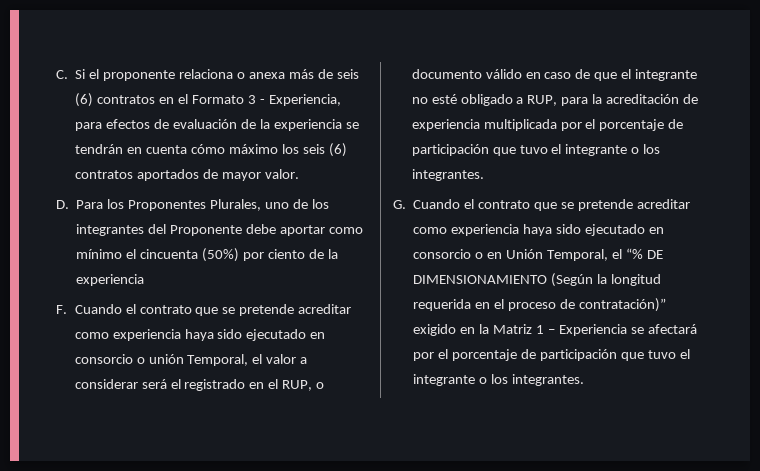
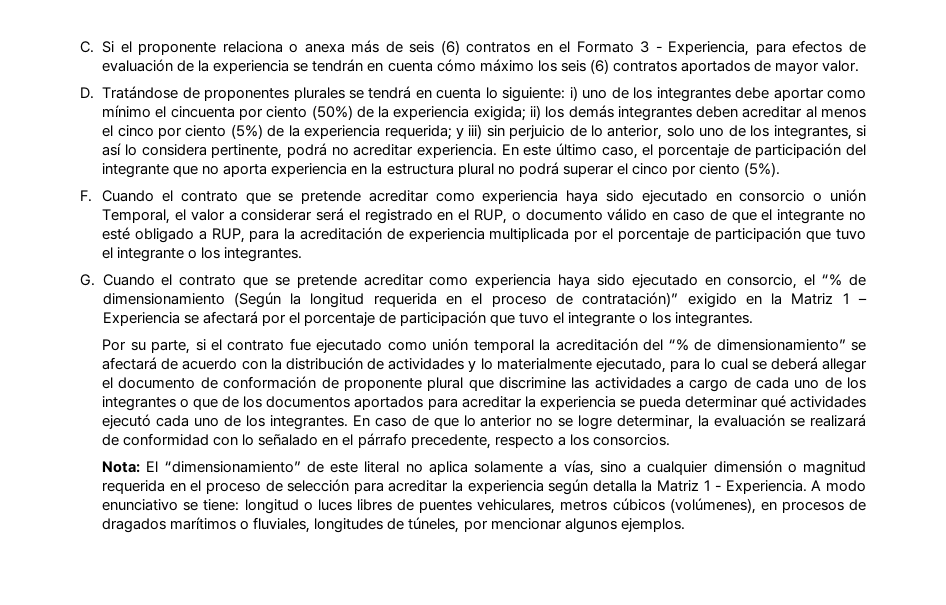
- D. Para los Proponentes Plurales, uno de los integrantes del Proponente debe aportar como mínimo el cincuenta (50%) por ciento de la experiencia
+ D. Tratándose de proponentes plurales se tendrá en cuenta lo siguiente: i) uno de los integrantes debe aportar como mínimo el cincuenta por ciento (50%) de la experiencia exigida; ii) los demás integrantes deben acreditar al menos el cinco por ciento (5%) de la experiencia requerida; y iii) sin perjuicio de lo anterior, solo uno de los integrantes, si así lo considera pertinente, podrá no acreditar experiencia. En este último caso, el porcentaje de participación del integrante que no aporta experiencia en la estructura plural no podrá superar el cinco por ciento (5%).
- G. Cuando el contrato que se pretende acreditar como experiencia haya sido ejecutado en consorcio o en Unión Temporal, el “% DE DIMENSIONAMIENTO (Según la longitud requerida en el proceso de contratación)” exigido en la Matriz 1 – Experiencia se afectará por el porcentaje de participación que tuvo el integrante o los integrantes.
+ G. Cuando el contrato que se pretende acreditar como experiencia haya sido ejecutado en consorcio, el “% de dimensionamiento (Según la longitud requerida en el proceso de contratación)” exigido en la Matriz 1 – Experiencia se afectará por el porcentaje de participación que tuvo el integrante o los integrantes.
+ Por su parte, si el contrato fue ejecutado como unión temporal la acreditación del “% de dimensionamiento” se afectará de acuerdo con la distribución de actividades y lo materialmente ejecutado, para lo cual se deberá allegar el documento de conformación de proponente plural que discrimine las actividades a cargo de cada uno de los integrantes o que de los documentos aportados para acreditar la experiencia se pueda determinar qué actividades ejecutó cada uno de los integrantes. En caso de que lo anterior no se logre determinar, la evaluación se realizará de conformidad con lo señalado en el párrafo precedente, respecto a los consorcios.
+ Nota: El “dimensionamiento” de este literal no aplica solamente a vías, sino a cualquier dimensión o magnitud requerida en el proceso de selección para acreditar la experiencia según detalla la Matriz 1 - Experiencia. A modo enunciativo se tiene: longitud o luces libres de puentes vehiculares, metros cúbicos (volúmenes), en procesos de dragados marítimos o fluviales, longitudes de túneles, por mencionar algunos ejemplos.

